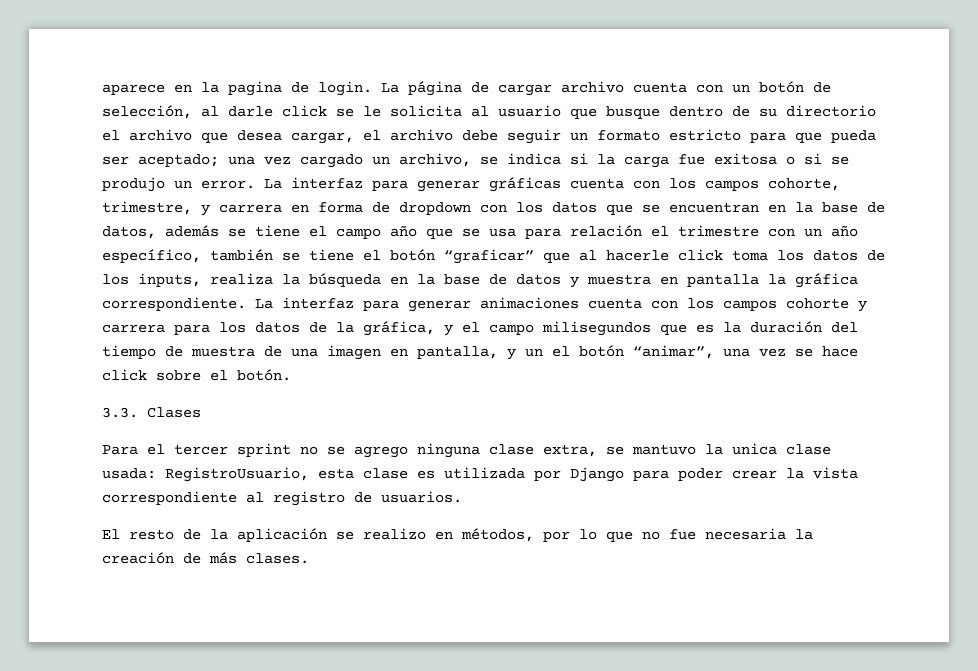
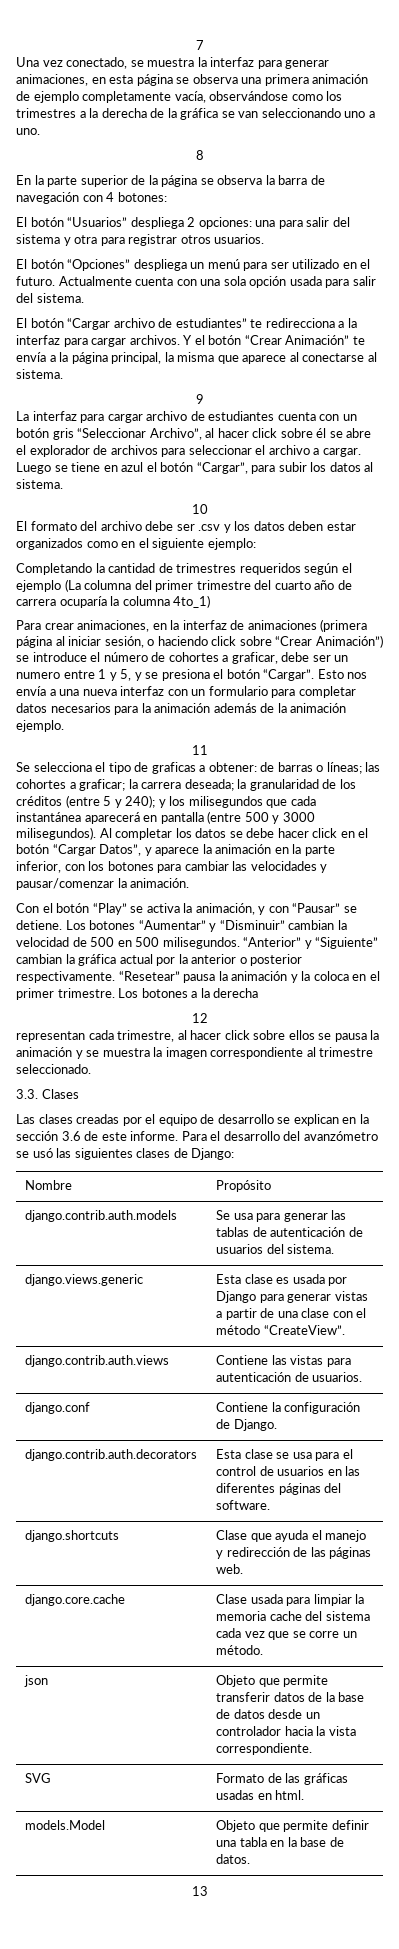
- aparece en la pagina de login. La página de cargar archivo cuenta con un botón de selección, al darle click se le solicita al usuario que busque dentro de su directorio el archivo que desea cargar, el archivo debe seguir un formato estricto para que pueda ser aceptado; una vez cargado un archivo, se indica si la carga fue exitosa o si se produjo un error. La interfaz para generar gráficas cuenta con los campos cohorte, trimestre, y carrera en forma de dropdown con los datos que se encuentran en la base de datos, además se tiene el campo año que se usa para relación el trimestre con un año específico, también se tiene el botón “graficar” que al hacerle click toma los datos de los inputs, realiza la búsqueda en la base de datos y muestra en pantalla la gráfica correspondiente. La interfaz para generar animaciones cuenta con los campos cohorte y carrera para los datos de la gráfica, y el campo milisegundos que es la duración del tiempo de muestra de una imagen en pantalla, y un el botón “animar”, una vez se hace click sobre el botón.
+ 7
+ Una vez conectado, se muestra la interfaz para generar animaciones, en esta página se observa una primera animación de ejemplo completamente vacía, observándose como los trimestres a la derecha de la gráfica se van seleccionando uno a uno.
+ 8
+ En la parte superior de la página se observa la barra de navegación con 4 botones:
+ El botón “Usuarios” despliega 2 opciones: una para salir del sistema y otra para registrar otros usuarios.
+ El botón “Opciones” despliega un menú para ser utilizado en el futuro. Actualmente cuenta con una sola opción usada para salir del sistema.
+ El botón “Cargar archivo de estudiantes” te redirecciona a la interfaz para cargar archivos. Y el botón “Crear Animación” te envía a la página principal, la misma que aparece al conectarse al sistema.
+ 9
+ La interfaz para cargar archivo de estudiantes cuenta con un botón gris “Seleccionar Archivo”, al hacer click sobre él se abre el explorador de archivos para seleccionar el archivo a cargar. Luego se tiene en azul el botón “Cargar”, para subir los datos al sistema.
+ 10
+ El formato del archivo debe ser .csv y los datos deben estar organizados como en el siguiente ejemplo:
+ Completando la cantidad de trimestres requeridos según el ejemplo (La columna del primer trimestre del cuarto año de carrera ocuparía la columna 4to_1)
+ Para crear animaciones, en la interfaz de animaciones (primera página al iniciar sesión, o haciendo click sobre “Crear Animación”) se introduce el número de cohortes a graficar, debe ser un numero entre 1 y 5, y se presiona el botón “Cargar”. Esto nos envía a una nueva interfaz con un formulario para completar datos necesarios para la animación además de la animación ejemplo.
+ 11
+ Se selecciona el tipo de graficas a obtener: de barras o líneas; las cohortes a graficar; la carrera deseada; la granularidad de los créditos (entre 5 y 240); y los milisegundos que cada instantánea aparecerá en pantalla (entre 500 y 3000 milisegundos). Al completar los datos se debe hacer click en el botón “Cargar Datos”, y aparece la animación en la parte inferior, con los botones para cambiar las velocidades y pausar/comenzar la animación.
+ Con el botón “Play” se activa la animación, y con “Pausar” se detiene. Los botones “Aumentar” y “Disminuir” cambian la velocidad de 500 en 500 milisegundos. “Anterior” y “Siguiente” cambian la gráfica actual por la anterior o posterior respectivamente. “Resetear” pausa la animación y la coloca en el primer trimestre. Los botones a la derecha
+ 12
+ representan cada trimestre, al hacer click sobre ellos se pausa la animación y se muestra la imagen correspondiente al trimestre seleccionado.
  3.3. Clases
- Para el tercer sprint no se agrego ninguna clase extra, se mantuvo la unica clase usada: RegistroUsuario, esta clase es utilizada por Django para poder crear la vista correspondiente al registro de usuarios.
- El resto de la aplicación se realizo en métodos, por lo que no fue necesaria la creación de más clases.
+ Las clases creadas por el equipo de desarrollo se explican en la sección 3.6 de este informe. Para el desarrollo del avanzómetro se usó las siguientes clases de Django:
+ Nombre | Propósito
+ django.contrib.auth.models | Se usa para generar las tablas de autenticación de usuarios del sistema.
+ django.views.generic | Esta clase es usada por Django para generar vistas a partir de una clase con el método “CreateView”.
+ django.contrib.auth.views | Contiene las vistas para autenticación de usuarios.
+ django.conf | Contiene la configuración de Django.
+ django.contrib.auth.decorators | Esta clase se usa para el control de usuarios en las diferentes páginas del software.
+ django.shortcuts | Clase que ayuda el manejo y redirección de las páginas web.
+ django.core.cache | Clase usada para limpiar la memoria cache del sistema cada vez que se corre un método.
+ json | Objeto que permite transferir datos de la base de datos desde un controlador hacia la vista correspondiente.
+ SVG | Formato de las gráficas usadas en html.
+ models.Model | Objeto que permite definir una tabla en la base de datos.
+ 13

